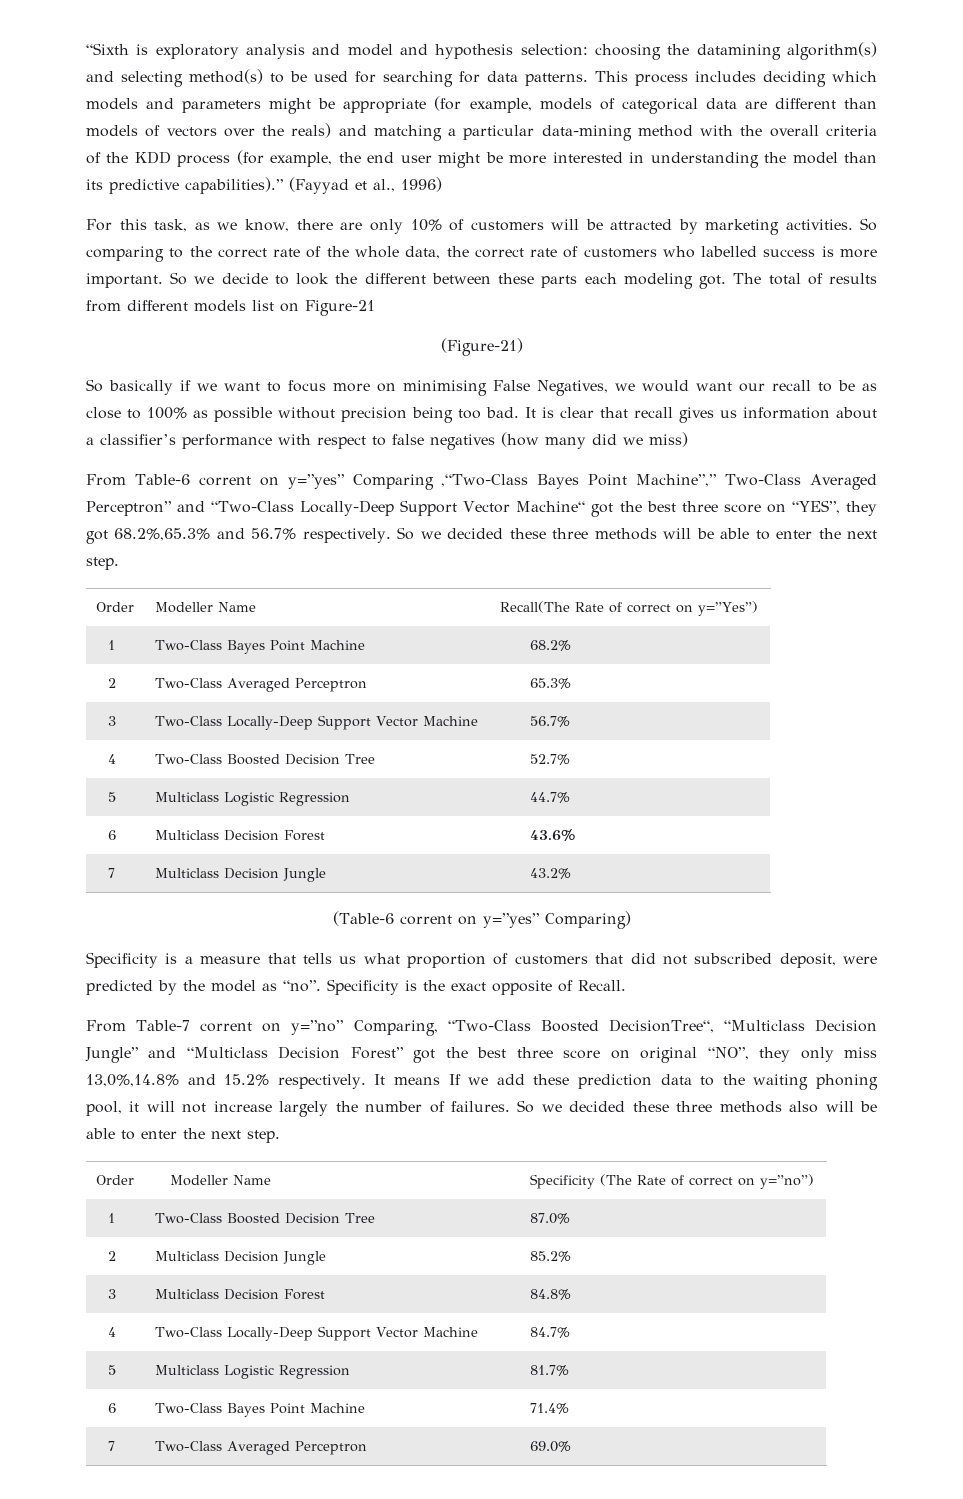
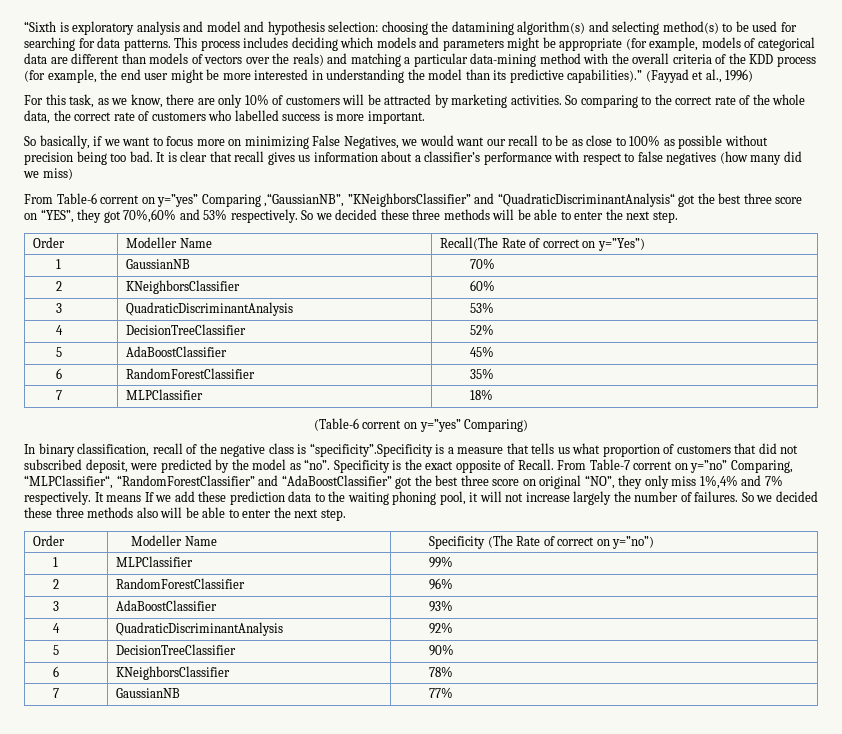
- So comparing to the correct rate of the whole data, the correct rate of customers who labelled success is more important. So we decide to look the different between these parts each modeling got. The total of results from different models list on Figure-21
- (Figure-21)
- So basically if we want to focus more on minimising False Negatives, we would want our recall to be as close to 100% as possible without precision being too bad.
+ So comparing to the correct rate of the whole data, the correct rate of customers who labelled success is more important.
+ So basically, if we want to focus more on minimizing False Negatives, we would want our recall to be as close to 100% as possible without precision being too bad.
- From Table-6 corrent on y=”yes” Comparing ,“Two-Class Bayes Point Machine”,” Two-Class Averaged Perceptron” and “Two-Class Locally-Deep Support Vector Machine“ got the best three score on “YES”, they got 68.2%,65.3% and 56.7% respectively.
+ From Table-6 corrent on y=”yes” Comparing ,“GaussianNB”, ”KNeighborsClassifier” and “QuadraticDiscriminantAnalysis“ got the best three score on “YES”, they got 70%,60% and 53% respectively.
- 1 | Two-Class Bayes Point Machine | 68.2%
- 2 | Two-Class Averaged Perceptron | 65.3%
- 3 | Two-Class Locally-Deep Support Vector Machine | 56.7%
- 4 | Two-Class Boosted Decision Tree | 52.7%
- 5 | Multiclass Logistic Regression | 44.7%
- 6 | Multiclass Decision Forest | 43.6%
- 7 | Multiclass Decision Jungle | 43.2%
+ 1 | GaussianNB | 70%
+ 2 | KNeighborsClassifier | 60%
+ 3 | QuadraticDiscriminantAnalysis | 53%
+ 4 | DecisionTreeClassifier | 52%
+ 5 | AdaBoostClassifier | 45%
+ 6 | RandomForestClassifier | 35%
+ 7 | MLPClassifier | 18%
- Specificity is a measure that tells us what proportion of customers that did not subscribed deposit, were predicted by the model as “no”.
+ In binary classification, recall of the negative class is “specificity”.Specificity is a measure that tells us what proportion of customers that did not subscribed deposit, were predicted by the model as “no”.
- Specificity is the exact opposite of Recall.
- From Table-7 corrent on y=”no” Comparing, “Two-Class Boosted DecisionTree“, “Multiclass Decision Jungle” and “Multiclass Decision Forest” got the best three score on original “NO”, they only miss 13,0%,14.8% and 15.2% respectively.
+ Specificity is the exact opposite of Recall. From Table-7 corrent on y=”no” Comparing, “MLPClassifier“, “RandomForestClassifier” and “AdaBoostClassifier” got the best three score on original “NO”, they only miss 1%,4% and 7% respectively.
- 1 | Two-Class Boosted Decision Tree | 87.0%
- 2 | Multiclass Decision Jungle | 85.2%
- 3 | Multiclass Decision Forest | 84.8%
- 4 | Two-Class Locally-Deep Support Vector Machine | 84.7%
- 5 | Multiclass Logistic Regression | 81.7%
- 6 | Two-Class Bayes Point Machine | 71.4%
- 7 | Two-Class Averaged Perceptron | 69.0%
+ 1 | MLPClassifier | 99%
+ 2 | RandomForestClassifier | 96%
+ 3 | AdaBoostClassifier | 93%
+ 4 | QuadraticDiscriminantAnalysis | 92%
+ 5 | DecisionTreeClassifier | 90%
+ 6 | KNeighborsClassifier | 78%
+ 7 | GaussianNB | 77%

